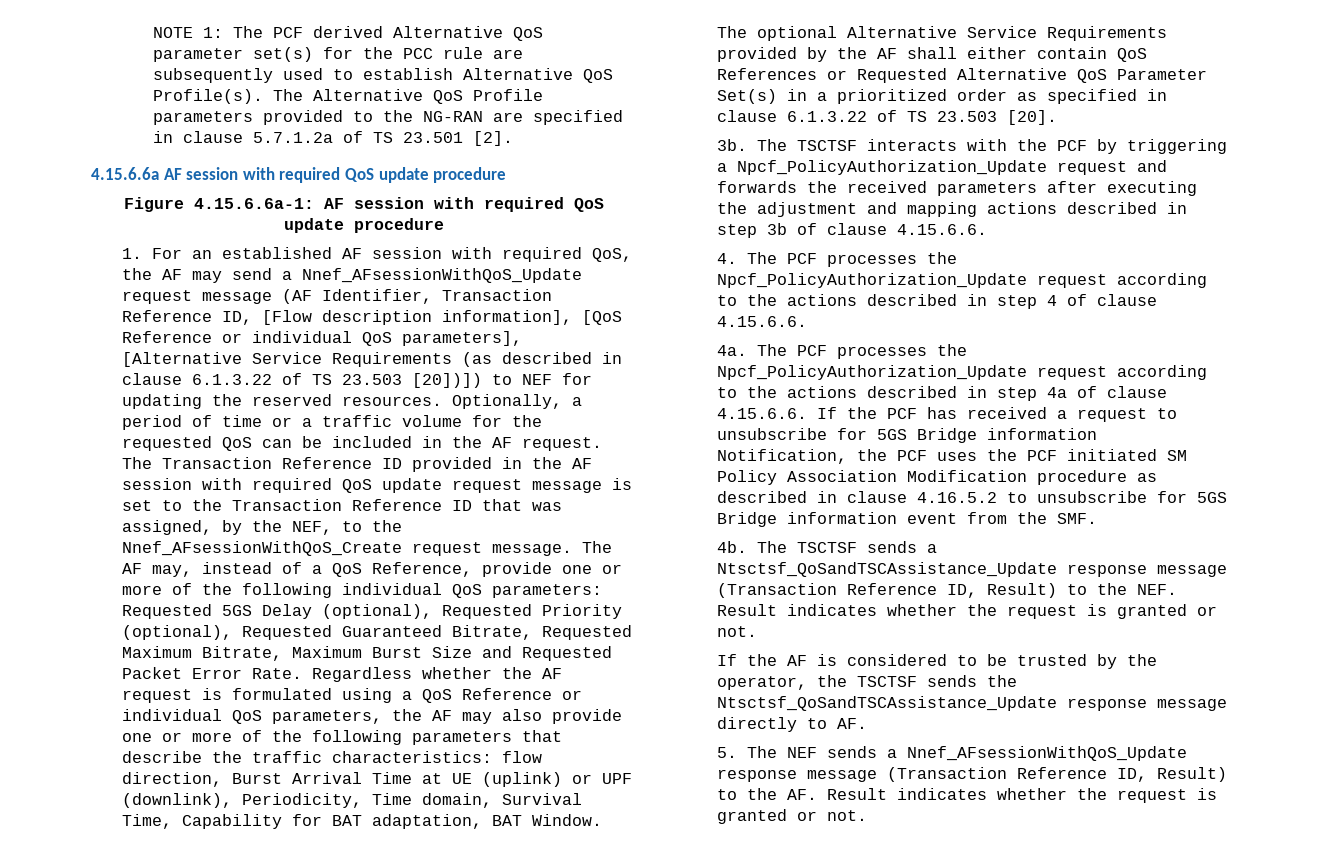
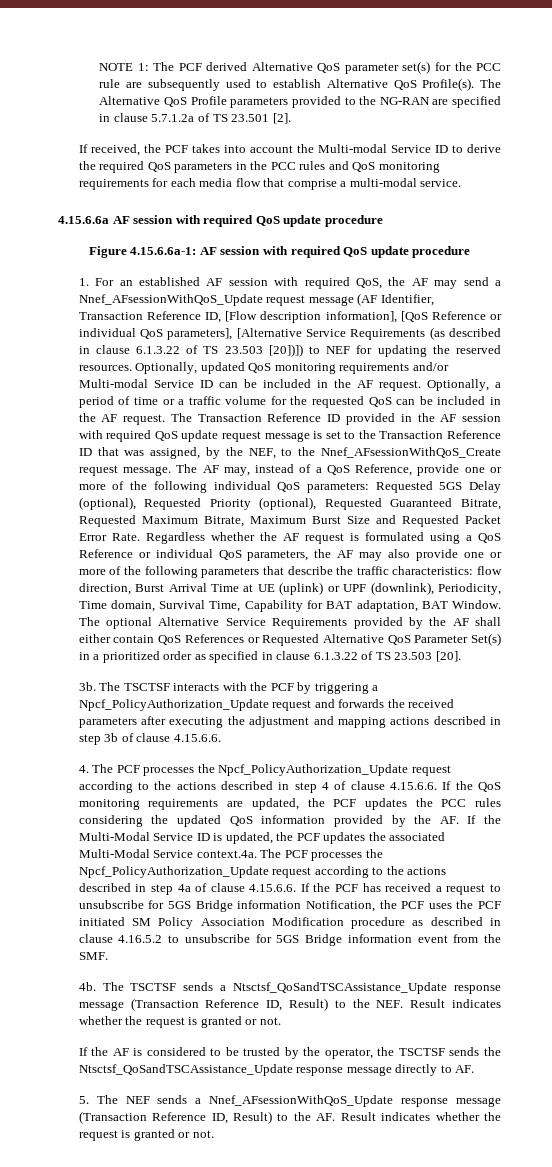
+ If received, the PCF takes into account the Multi-modal Service ID to derive the required QoS parameters in the PCC rules and QoS monitoring requirements for each media flow that comprise a multi-modal service.
- Optionally, a period of time or a traffic volume for the requested QoS can be included in the AF request.
+ Optionally, updated QoS monitoring requirements and/or Multi-modal Service ID can be included in the AF request. Optionally, a period of time or a traffic volume for the requested QoS can be included in the AF request.
- 4. The PCF processes the Npcf_PolicyAuthorization_Update request according to the actions described in step 4 of clause 4.15.6.6.
- 4a. The PCF processes the Npcf_PolicyAuthorization_Update request according to the actions described in step 4a of clause 4.15.6.6. If the PCF has received a request to unsubscribe for 5GS Bridge information Notification, the PCF uses the PCF initiated SM Policy Association Modification procedure as described in clause 4.16.5.2 to unsubscribe for 5GS Bridge information event from the SMF.
+ 4. The PCF processes the Npcf_PolicyAuthorization_Update request according to the actions described in step 4 of clause 4.15.6.6. If the QoS monitoring requirements are updated, the PCF updates the PCC rules considering the updated QoS information provided by the AF. If the Multi-Modal Service ID is updated, the PCF updates the associated Multi-Modal Service context.4a. The PCF processes the Npcf_PolicyAuthorization_Update request according to the actions described in step 4a of clause 4.15.6.6. If the PCF has received a request to unsubscribe for 5GS Bridge information Notification, the PCF uses the PCF initiated SM Policy Association Modification procedure as described in clause 4.16.5.2 to unsubscribe for 5GS Bridge information event from the SMF.

